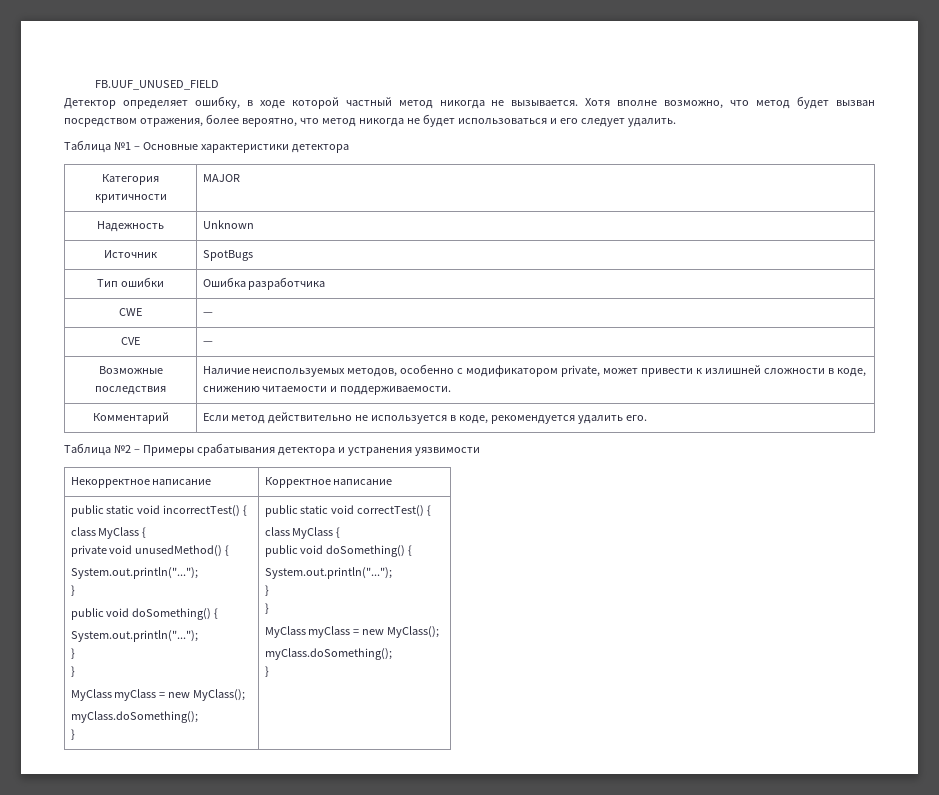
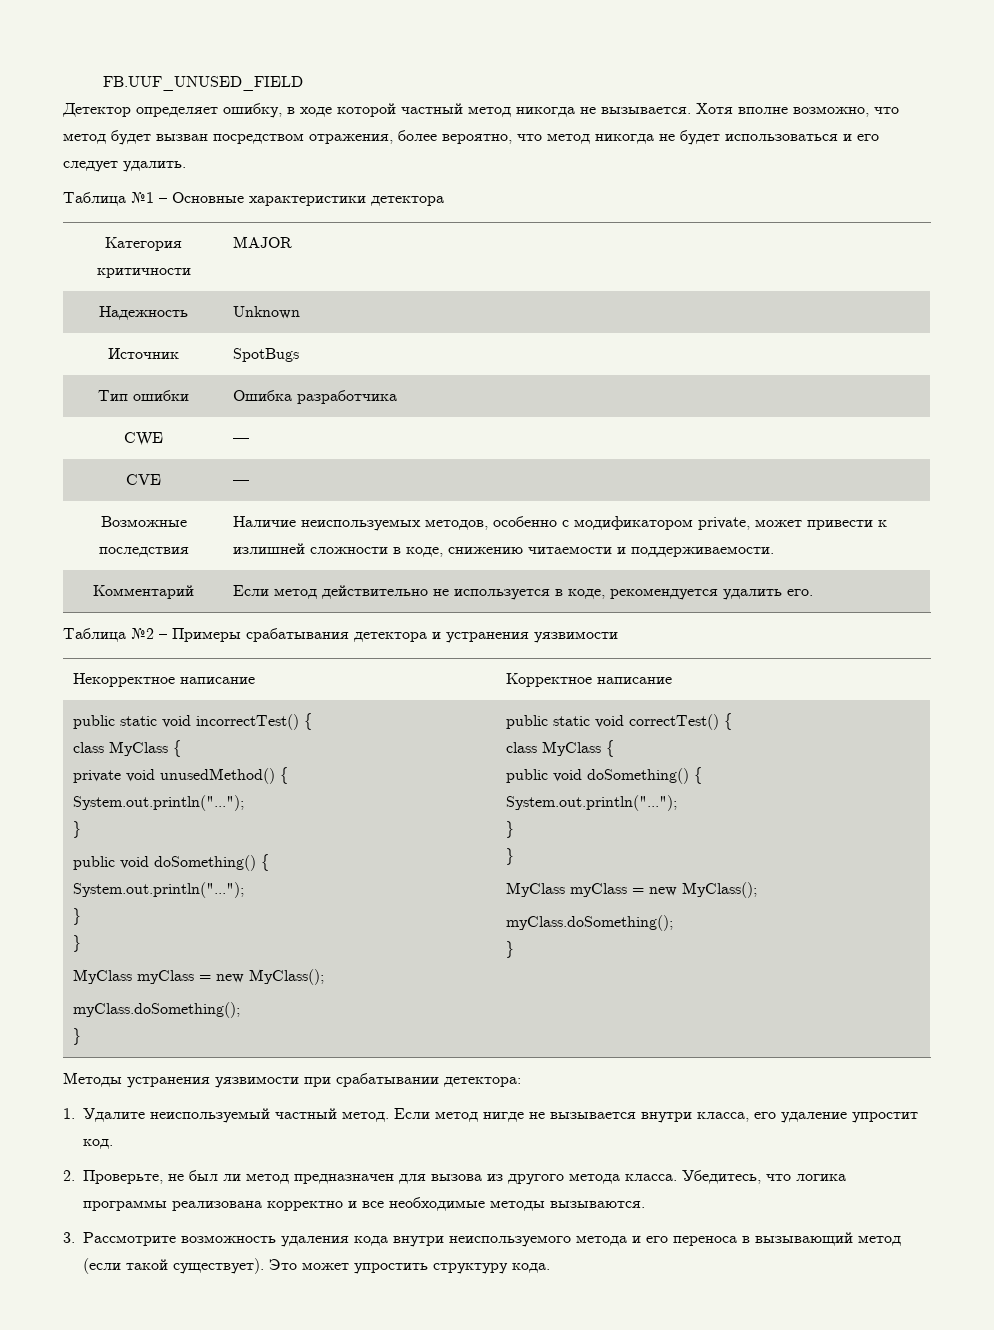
+ Методы устранения уязвимости при срабатывании детектора:
+ 1. Удалите неиспользуемый частный метод. Если метод нигде не вызывается внутри класса, его удаление упростит код.
+ 2. Проверьте, не был ли метод предназначен для вызова из другого метода класса. Убедитесь, что логика программы реализована корректно и все необходимые методы вызываются.
+ 3. Рассмотрите возможность удаления кода внутри неиспользуемого метода и его переноса в вызывающий метод (если такой существует). Это может упростить структуру кода.

